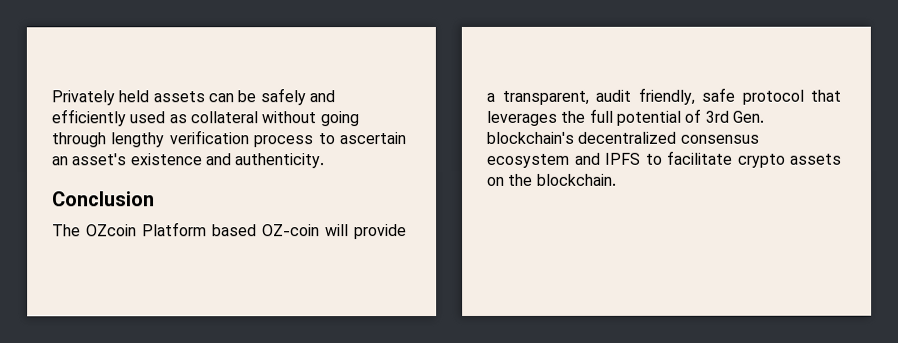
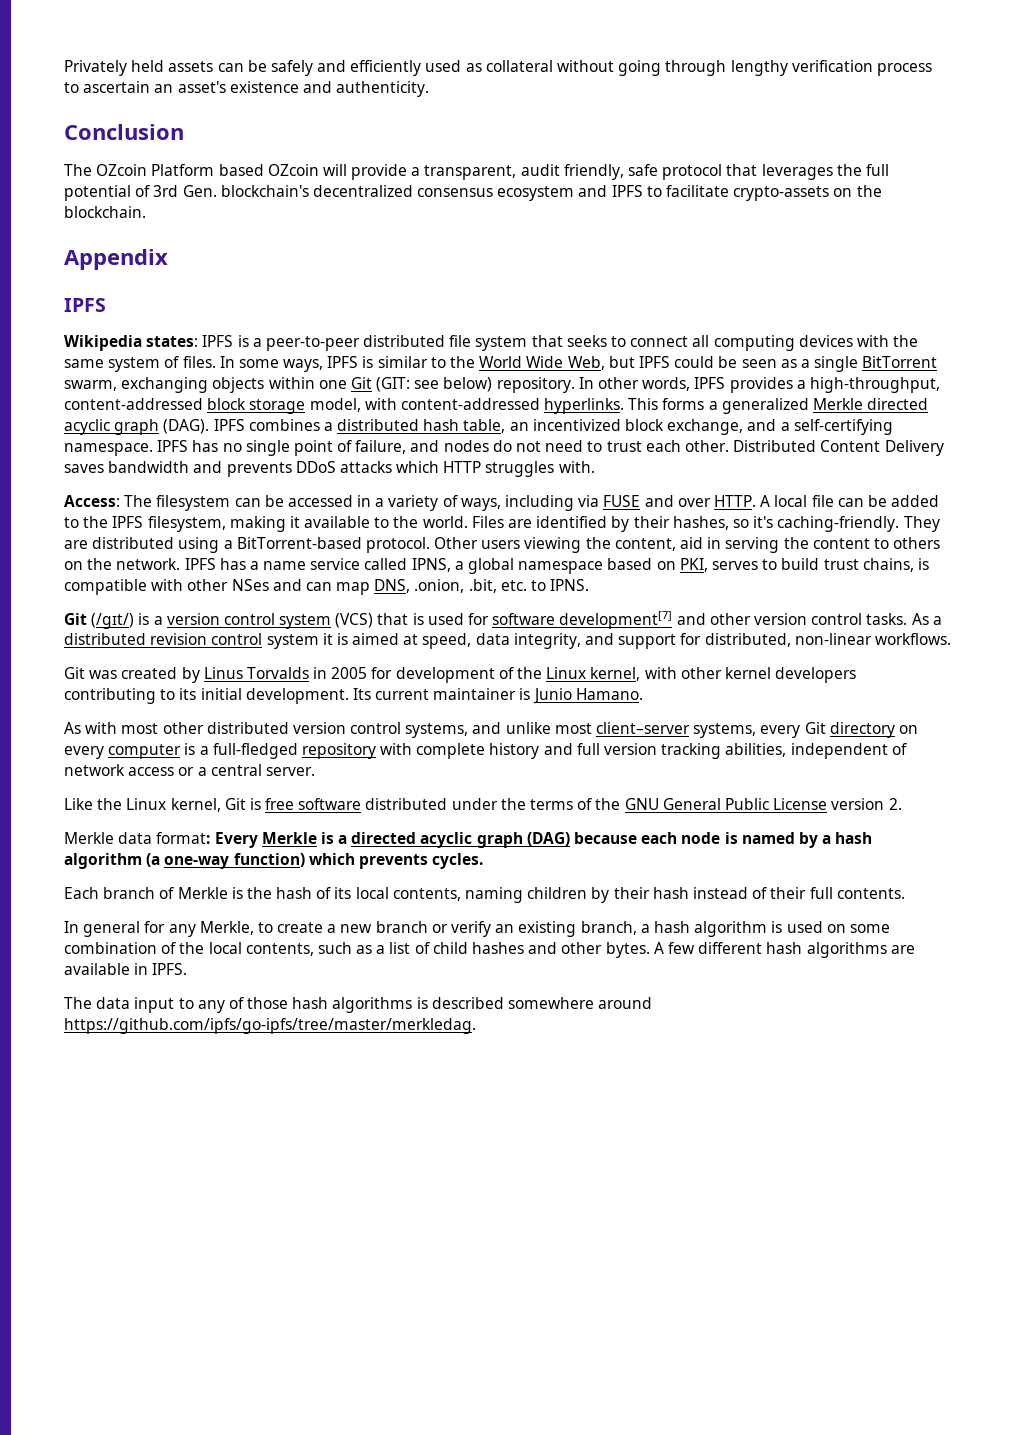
- The OZcoin Platform based OZ-coin will provide a transparent, audit friendly, safe protocol that leverages the full potential of 3rd Gen. blockchain's decentralized consensus ecosystem and IPFS to facilitate crypto assets on the blockchain.
+ The OZcoin Platform based OZcoin will provide a transparent, audit friendly, safe protocol that leverages the full potential of 3rd Gen. blockchain's decentralized consensus ecosystem and IPFS to facilitate crypto-assets on the blockchain.
+ Appendix
+ IPFS
+ Wikipedia states: IPFS is a peer-to-peer distributed file system that seeks to connect all computing devices with the same system of files. In some ways, IPFS is similar to the World Wide Web, but IPFS could be seen as a single BitTorrent swarm, exchanging objects within one Git (GIT: see below) repository. In other words, IPFS provides a high-throughput, content-addressed block storage model, with content-addressed hyperlinks. This forms a generalized Merkle directed acyclic graph (DAG). IPFS combines a distributed hash table, an incentivized block exchange, and a self-certifying namespace. IPFS has no single point of failure, and nodes do not need to trust each other. Distributed Content Delivery saves bandwidth and prevents DDoS attacks which HTTP struggles with.
+ Access: The filesystem can be accessed in a variety of ways, including via FUSE and over HTTP. A local file can be added to the IPFS filesystem, making it available to the world. Files are identified by their hashes, so it's caching-friendly. They are distributed using a BitTorrent-based protocol. Other users viewing the content, aid in serving the content to others on the network. IPFS has a name service called IPNS, a global namespace based on PKI, serves to build trust chains, is compatible with other NSes and can map DNS, .onion, .bit, etc. to IPNS.
+ Git (/ɡɪt/) is a version control system (VCS) that is used for software development[7] and other version control tasks. As a distributed revision control system it is aimed at speed, data integrity, and support for distributed, non-linear workflows.
+ Git was created by Linus Torvalds in 2005 for development of the Linux kernel, with other kernel developers contributing to its initial development. Its current maintainer is Junio Hamano.
+ As with most other distributed version control systems, and unlike most client–server systems, every Git directory on every computer is a full-fledged repository with complete history and full version tracking abilities, independent of network access or a central server.
+ Like the Linux kernel, Git is free software distributed under the terms of the GNU General Public License version 2.
+ Merkle data format: Every Merkle is a directed acyclic graph (DAG) because each node is named by a hash algorithm (a one-way function) which prevents cycles.
+ Each branch of Merkle is the hash of its local contents, naming children by their hash instead of their full contents.
+ In general for any Merkle, to create a new branch or verify an existing branch, a hash algorithm is used on some combination of the local contents, such as a list of child hashes and other bytes. A few different hash algorithms are available in IPFS.
+ The data input to any of those hash algorithms is described somewhere around https://github.com/ipfs/go-ipfs/tree/master/merkledag.

